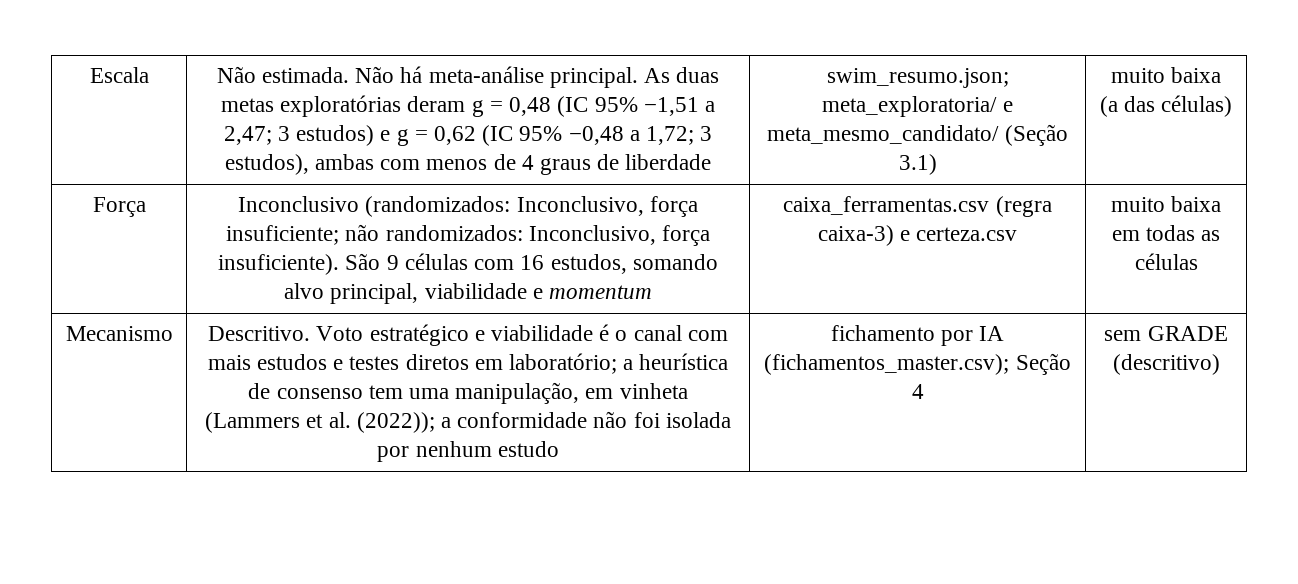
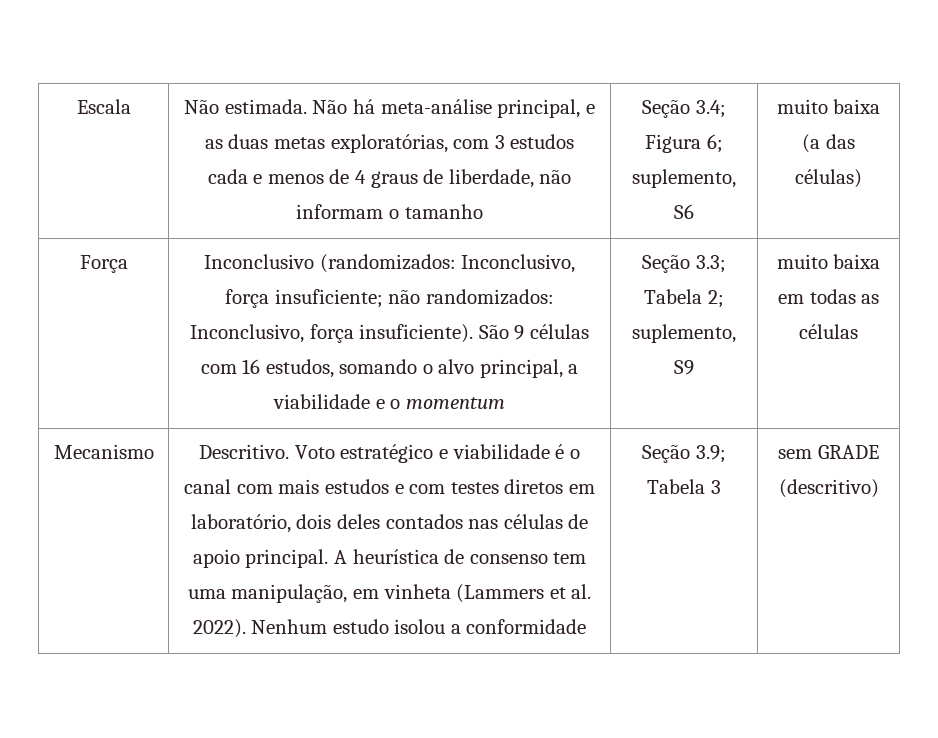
- Não há meta-análise principal. As duas metas exploratórias deram g = 0,48 (IC 95% −1,51 a 2,47; 3 estudos) e g = 0,62 (IC 95% −0,48 a 1,72; 3 estudos), ambas com menos de 4 graus de liberdade | swim_resumo.json; meta_exploratoria/ e meta_mesmo_candidato/ (Seção 3.1)
+ Não há meta-análise principal, e as duas metas exploratórias, com 3 estudos cada e menos de 4 graus de liberdade, não informam o tamanho | Seção 3.4; Figura 6; suplemento, S6
- Força | Inconclusivo (randomizados: Inconclusivo, força insuficiente; não randomizados: Inconclusivo, força insuficiente). São 9 células com 16 estudos, somando alvo principal, viabilidade e momentum | caixa_ferramentas.csv (regra caixa-3) e certeza.csv | muito baixa em todas as células
+ Força | Inconclusivo (randomizados: Inconclusivo, força insuficiente; não randomizados: Inconclusivo, força insuficiente). São 9 células com 16 estudos, somando o alvo principal, a viabilidade e o momentum | Seção 3.3; Tabela 2; suplemento, S9 | muito baixa em todas as células
- Voto estratégico e viabilidade é o canal com mais estudos e testes diretos em laboratório; a heurística de consenso tem uma manipulação, em vinheta (Lammers et al. (2022)); a conformidade não foi isolada por nenhum estudo | fichamento por IA (fichamentos_master.csv); Seção 4
+ Voto estratégico e viabilidade é o canal com mais estudos e com testes diretos em laboratório, dois deles contados nas células de apoio principal. A heurística de consenso tem uma manipulação, em vinheta (Lammers et al. 2022). Nenhum estudo isolou a conformidade | Seção 3.9; Tabela 3

